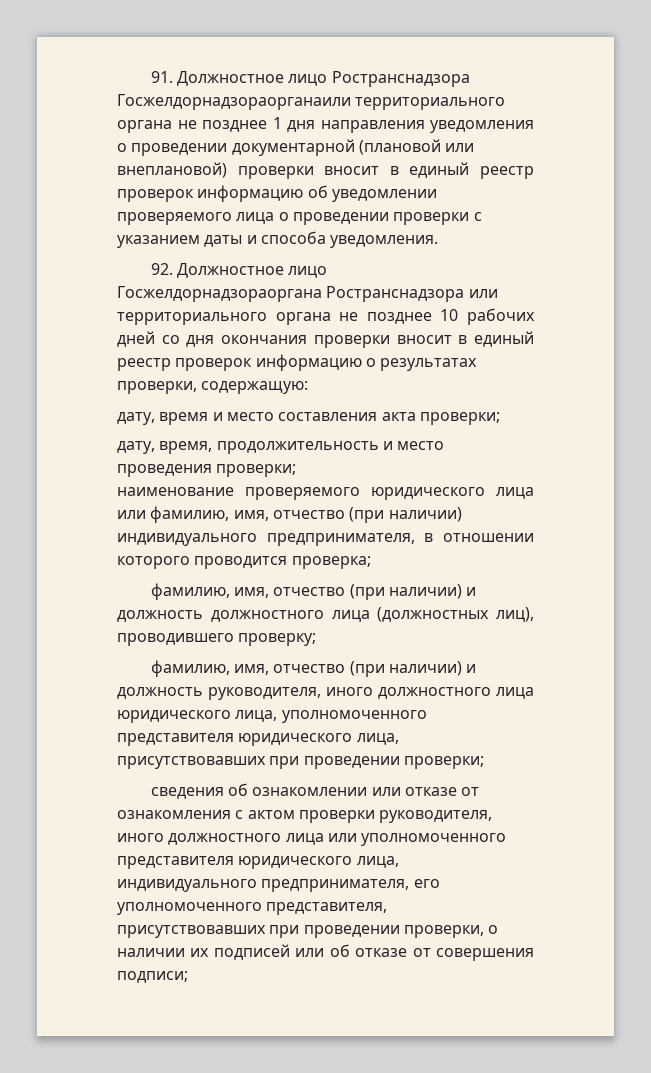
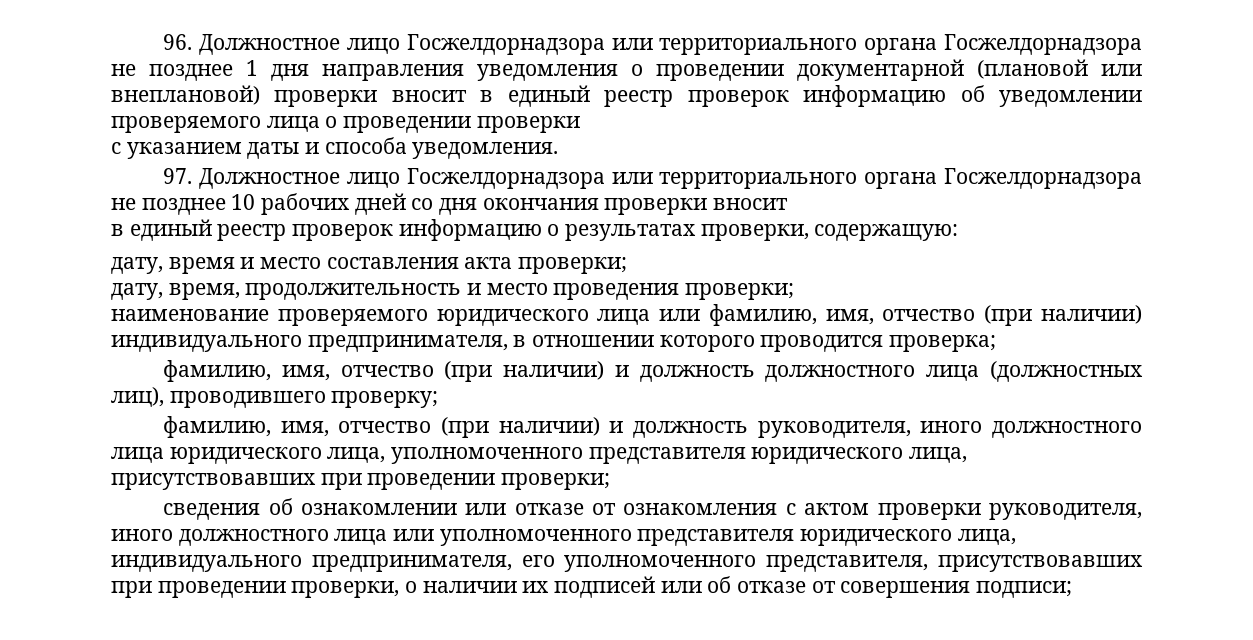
- 91. Должностное лицо Ространснадзора Госжелдорнадзораорганаили территориального органа не позднее 1 дня направления уведомления о проведении документарной (плановой или внеплановой) проверки вносит в единый реестр проверок информацию об уведомлении проверяемого лица о проведении проверки с указанием даты и способа уведомления.
+ 96. Должностное лицо Госжелдорнадзора или территориального органа Госжелдорнадзора не позднее 1 дня направления уведомления о проведении документарной (плановой или внеплановой) проверки вносит в единый реестр проверок информацию об уведомлении проверяемого лица о проведении проверки
+ с указанием даты и способа уведомления.
- 92. Должностное лицо Госжелдорнадзораоргана Ространснадзора или территориального органа не позднее 10 рабочих дней со дня окончания проверки вносит в единый реестр проверок информацию о результатах проверки, содержащую:
+ 97. Должностное лицо Госжелдорнадзора или территориального органа Госжелдорнадзора не позднее 10 рабочих дней со дня окончания проверки вносит
+ в единый реестр проверок информацию о результатах проверки, содержащую:

